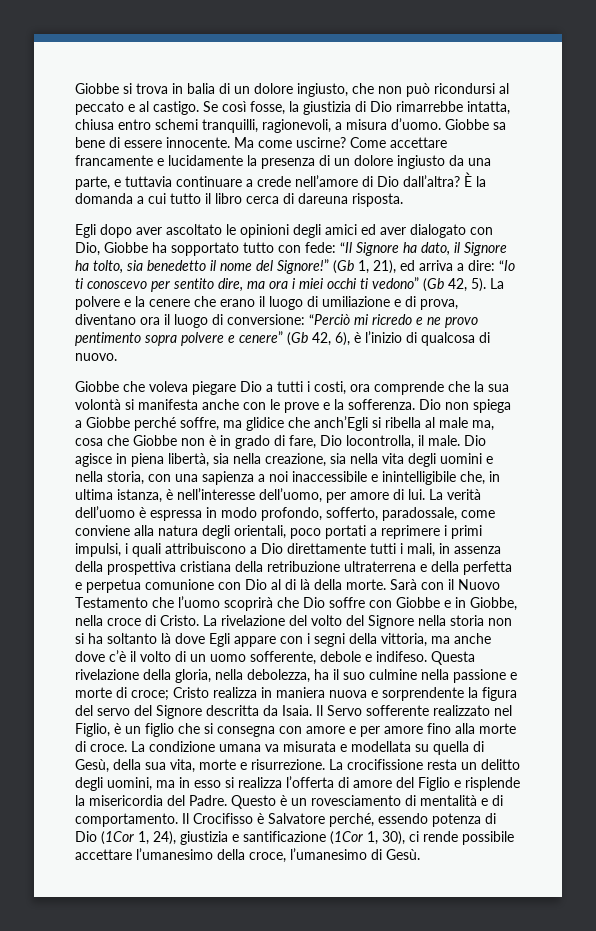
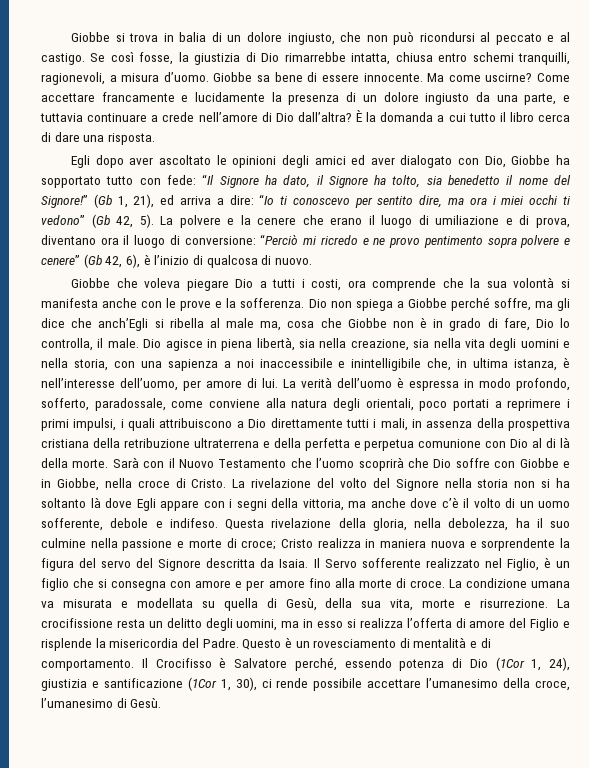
- È la domanda a cui tutto il libro cerca di dareuna risposta.
+ È la domanda a cui tutto il libro cerca di dare una risposta.
- Dio non spiega a Giobbe perché soffre, ma glidice che anch’Egli si ribella al male ma, cosa che Giobbe non è in grado di fare, Dio locontrolla, il male.
+ Dio non spiega a Giobbe perché soffre, ma gli dice che anch’Egli si ribella al male ma, cosa che Giobbe non è in grado di fare, Dio lo controlla, il male.

